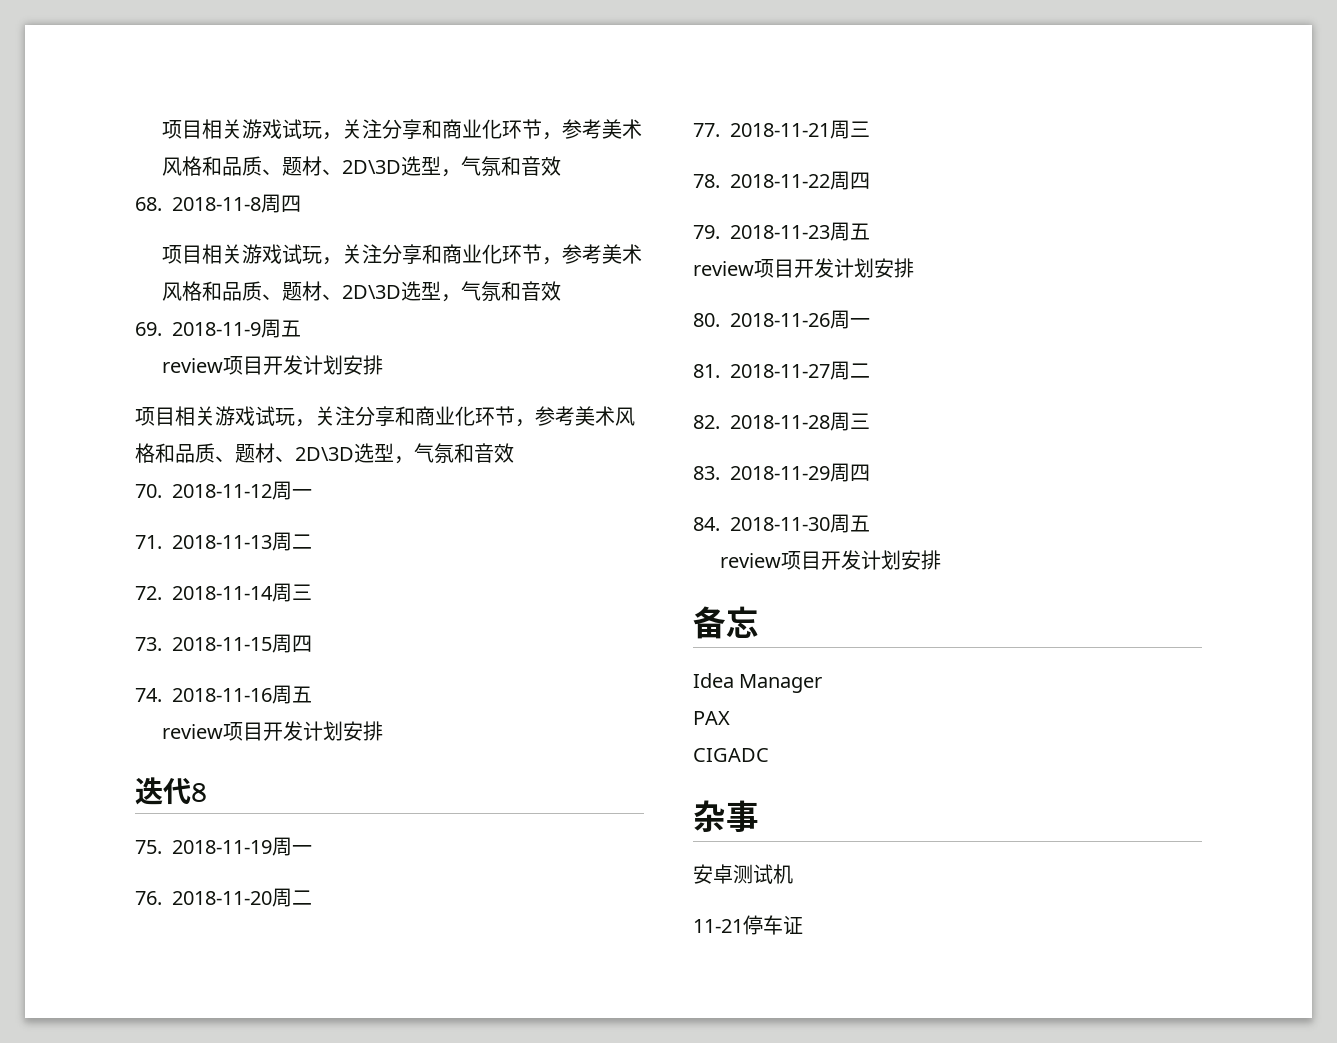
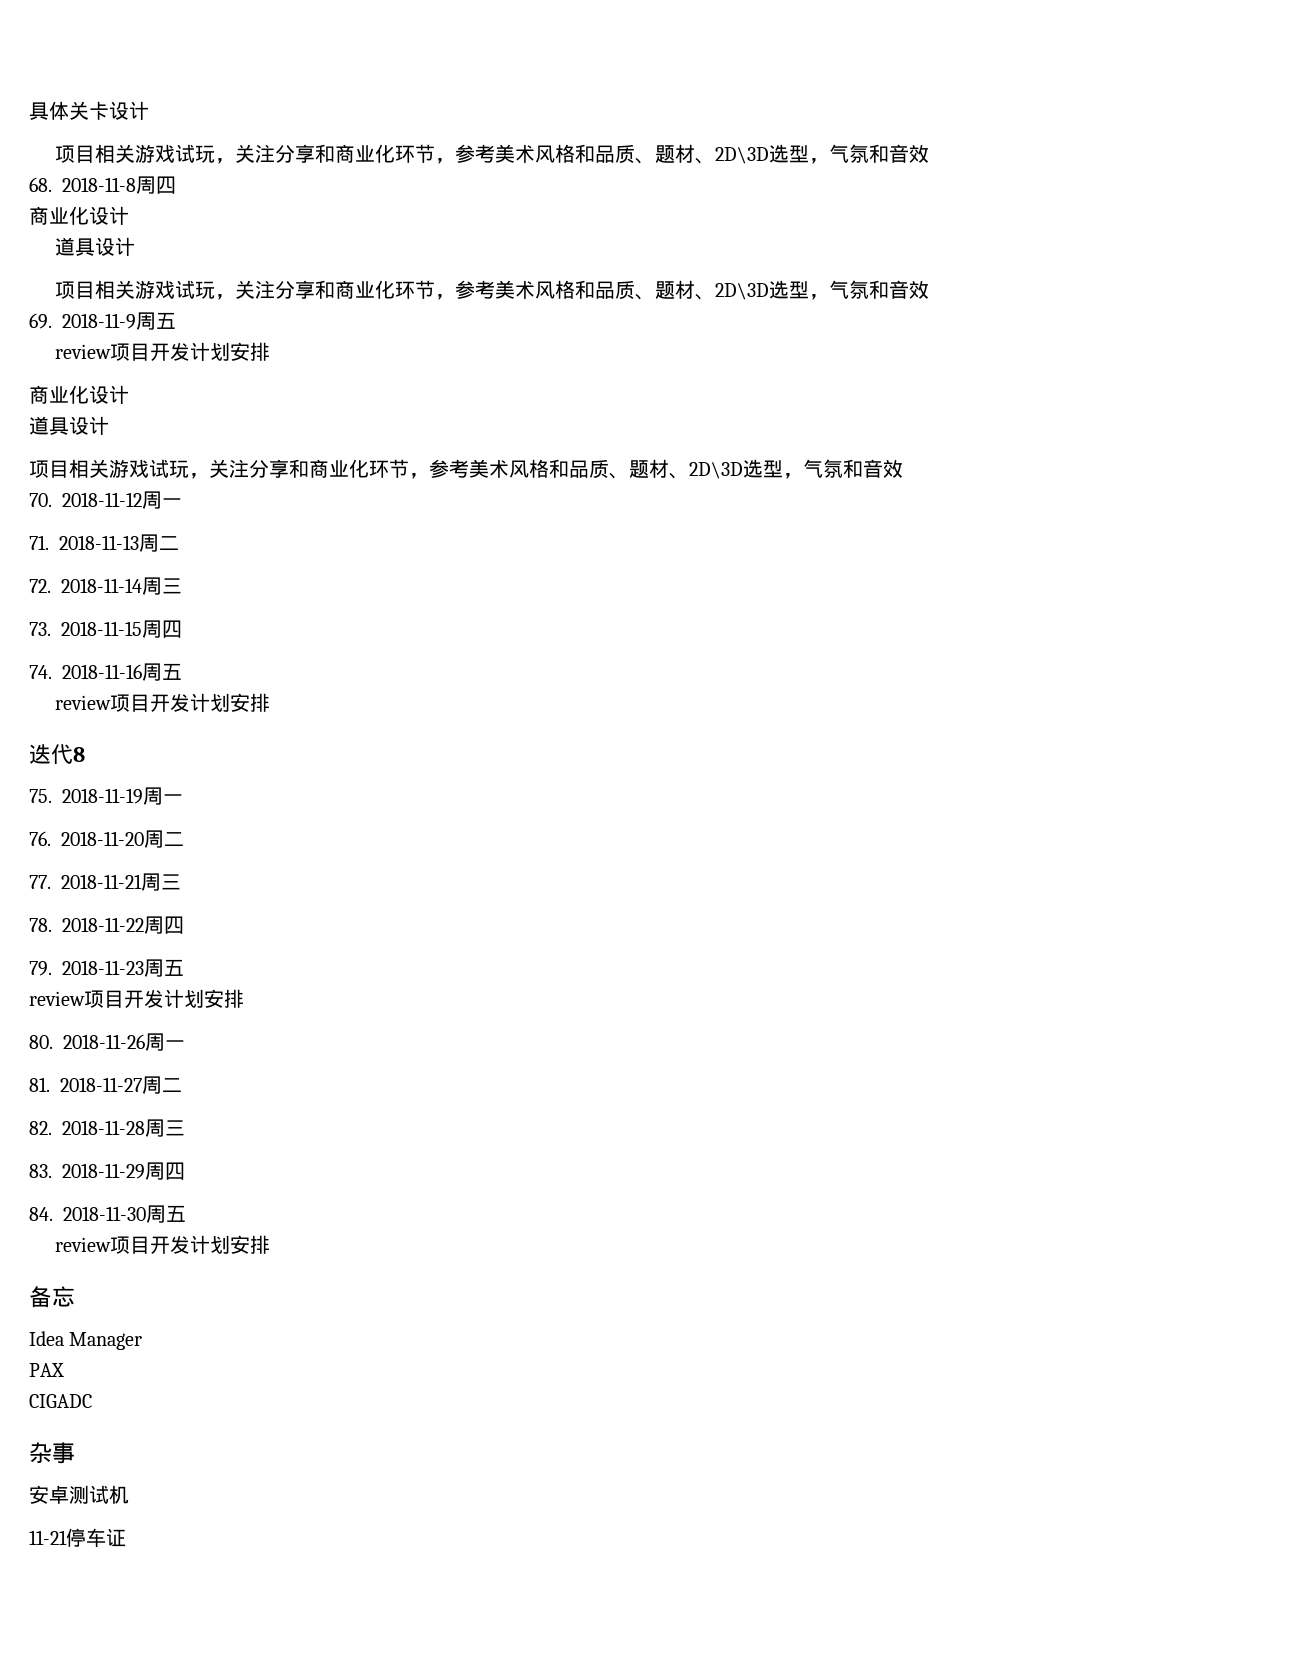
+ 具体关卡设计
  68. 2018-11-8周四
+ 商业化设计
+ 道具设计
  69. 2018-11-9周五
  review项目开发计划安排
+ 商业化设计
+ 道具设计

